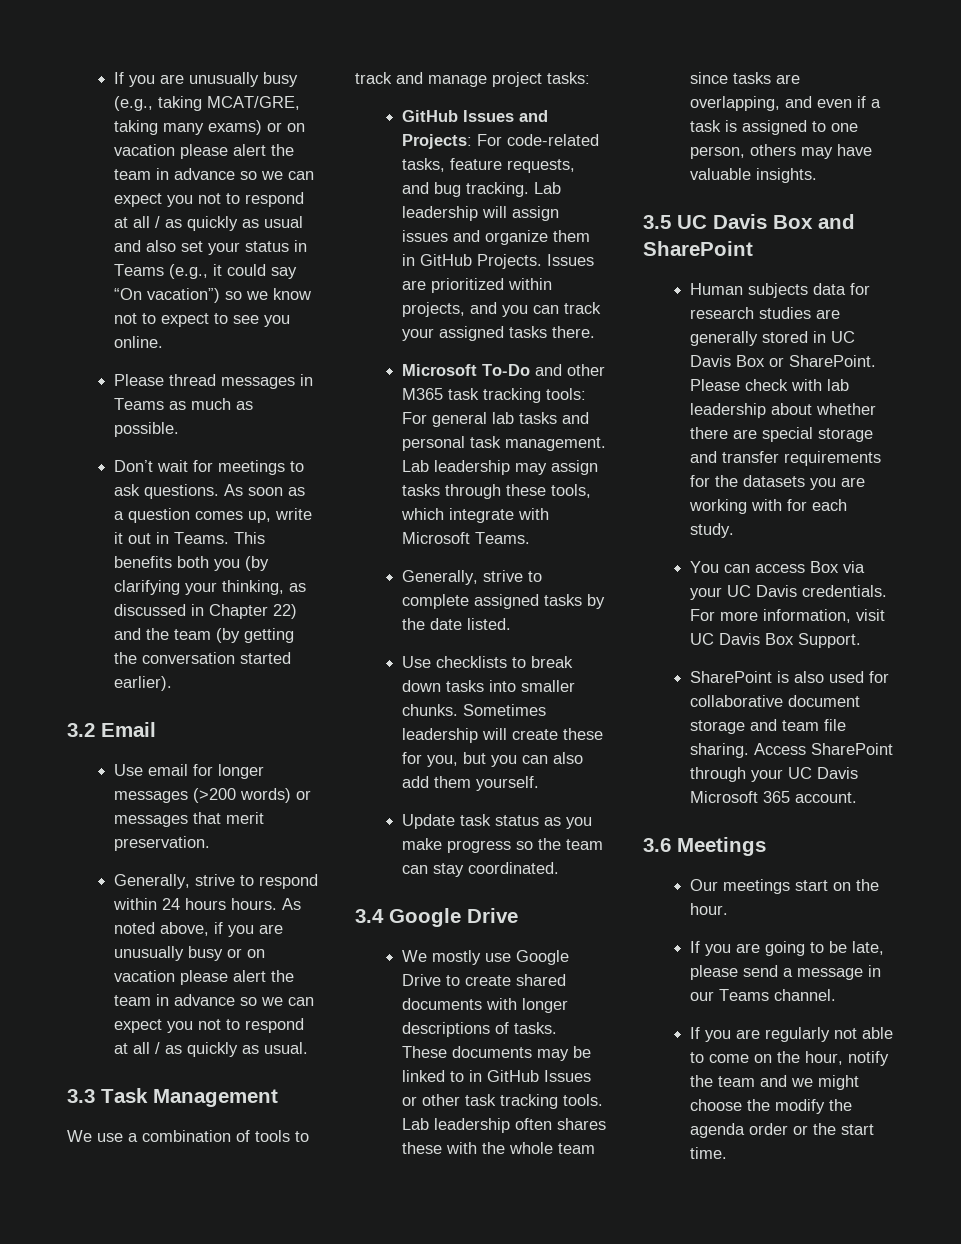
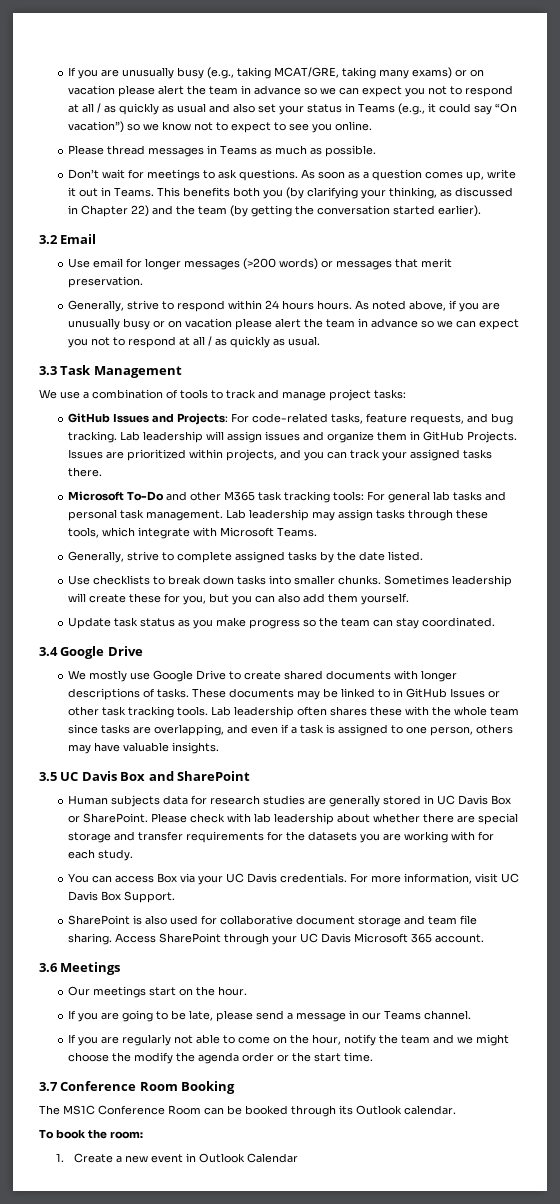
+ 3.7 Conference Room Booking
+ The MS1C Conference Room can be booked through its Outlook calendar.
+ To book the room:
+ 1. Create a new event in Outlook Calendar

